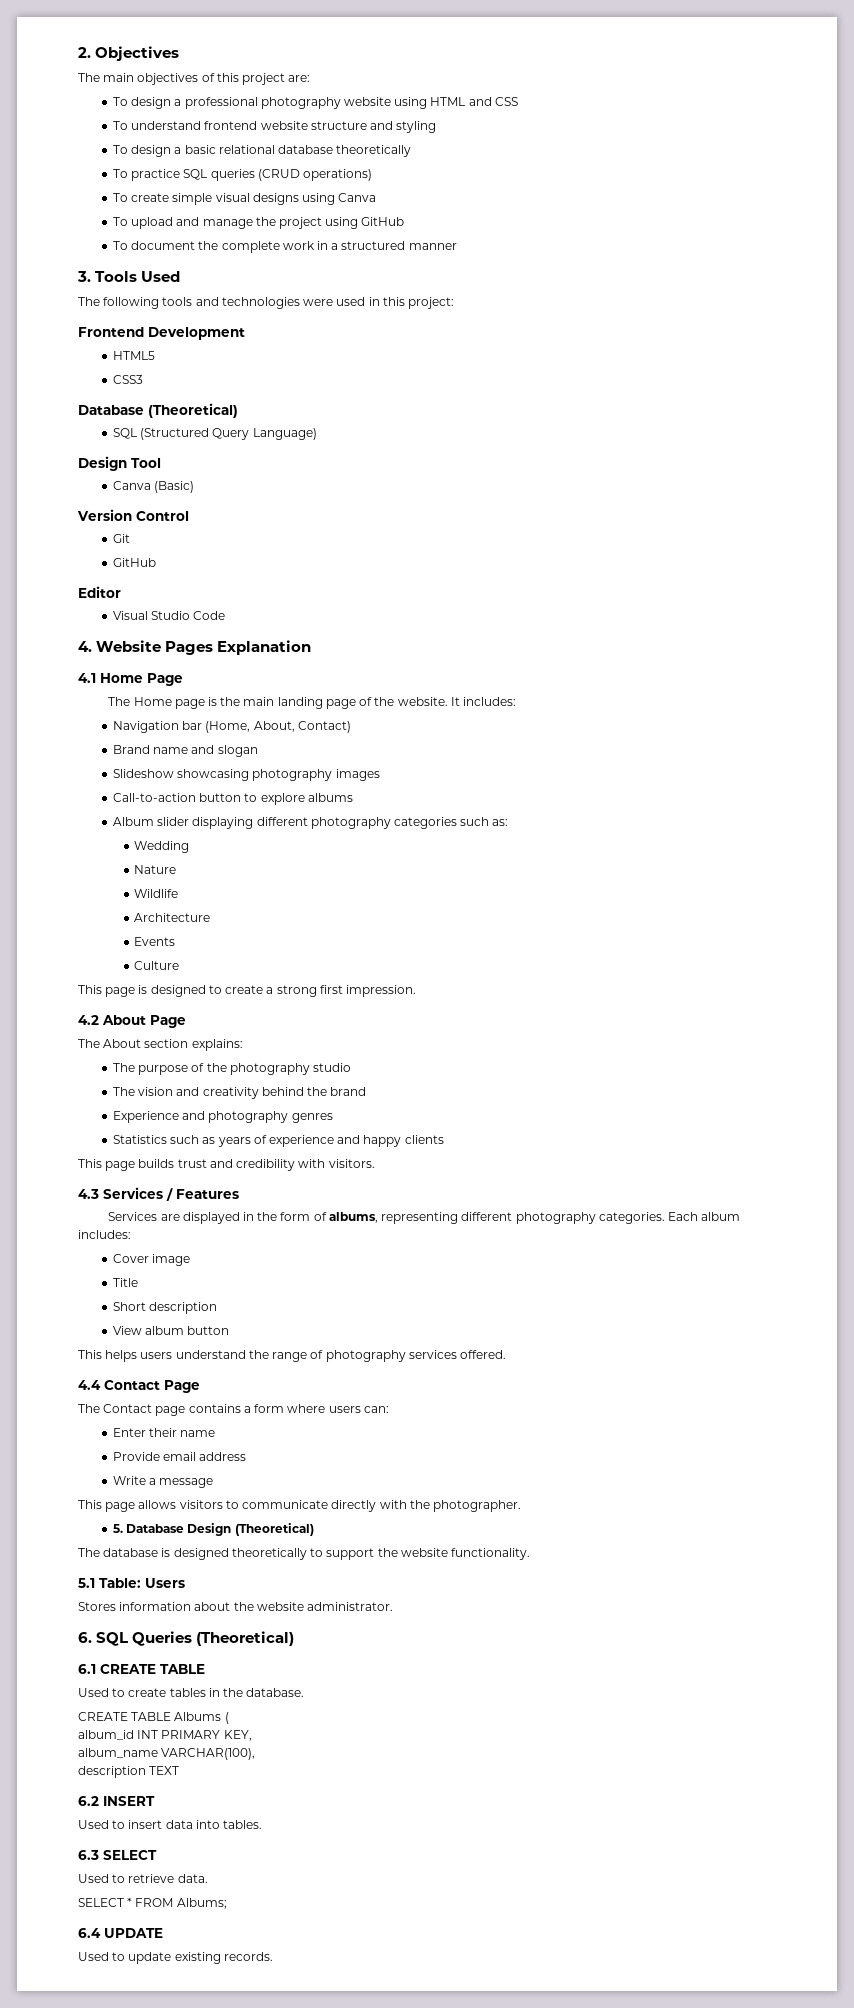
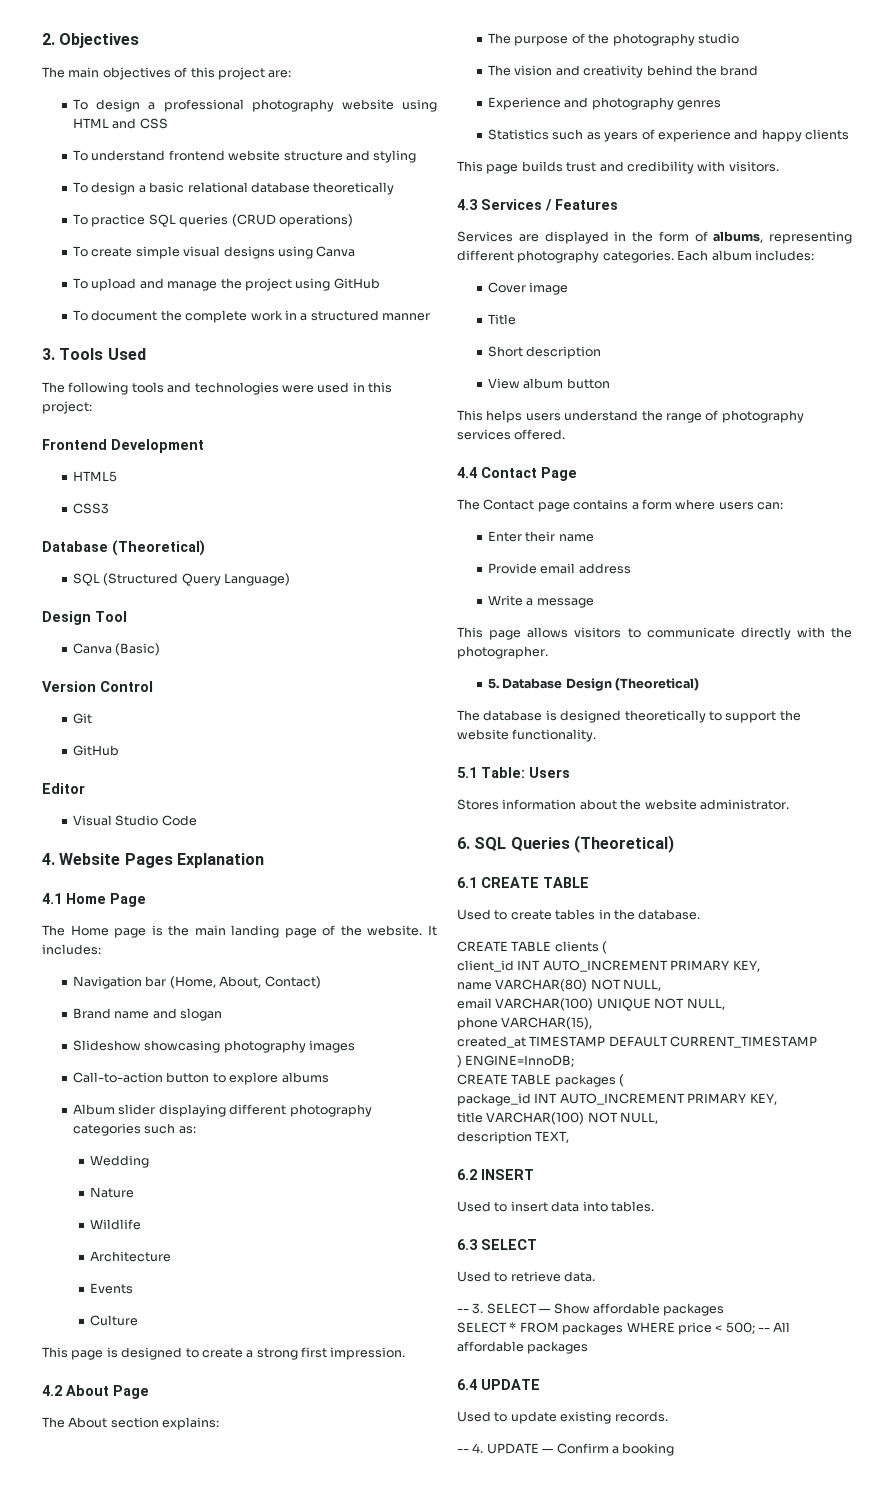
- CREATE TABLE Albums (
- album_id INT PRIMARY KEY,
- album_name VARCHAR(100),
- description TEXT
+ CREATE TABLE clients (
+ client_id INT AUTO_INCREMENT PRIMARY KEY,
+ name VARCHAR(80) NOT NULL,
+ email VARCHAR(100) UNIQUE NOT NULL,
+ phone VARCHAR(15),
+ created_at TIMESTAMP DEFAULT CURRENT_TIMESTAMP
+ ) ENGINE=InnoDB;
+ CREATE TABLE packages (
+ package_id INT AUTO_INCREMENT PRIMARY KEY,
+ title VARCHAR(100) NOT NULL,
+ description TEXT,
- SELECT * FROM Albums;
+ -- 3. SELECT — Show affordable packages
+ SELECT * FROM packages WHERE price < 500; -- All affordable packages
+ -- 4. UPDATE — Confirm a booking

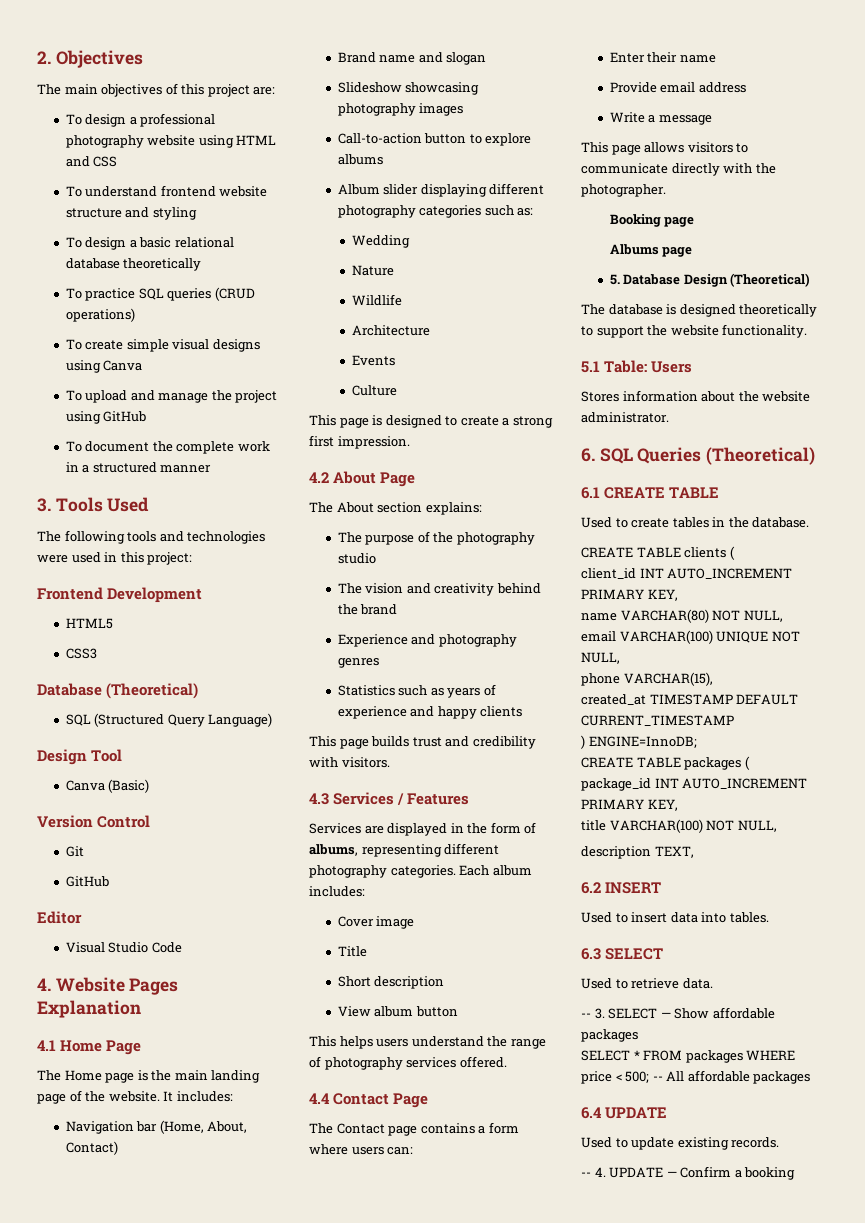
+ Booking page
+ Albums page

